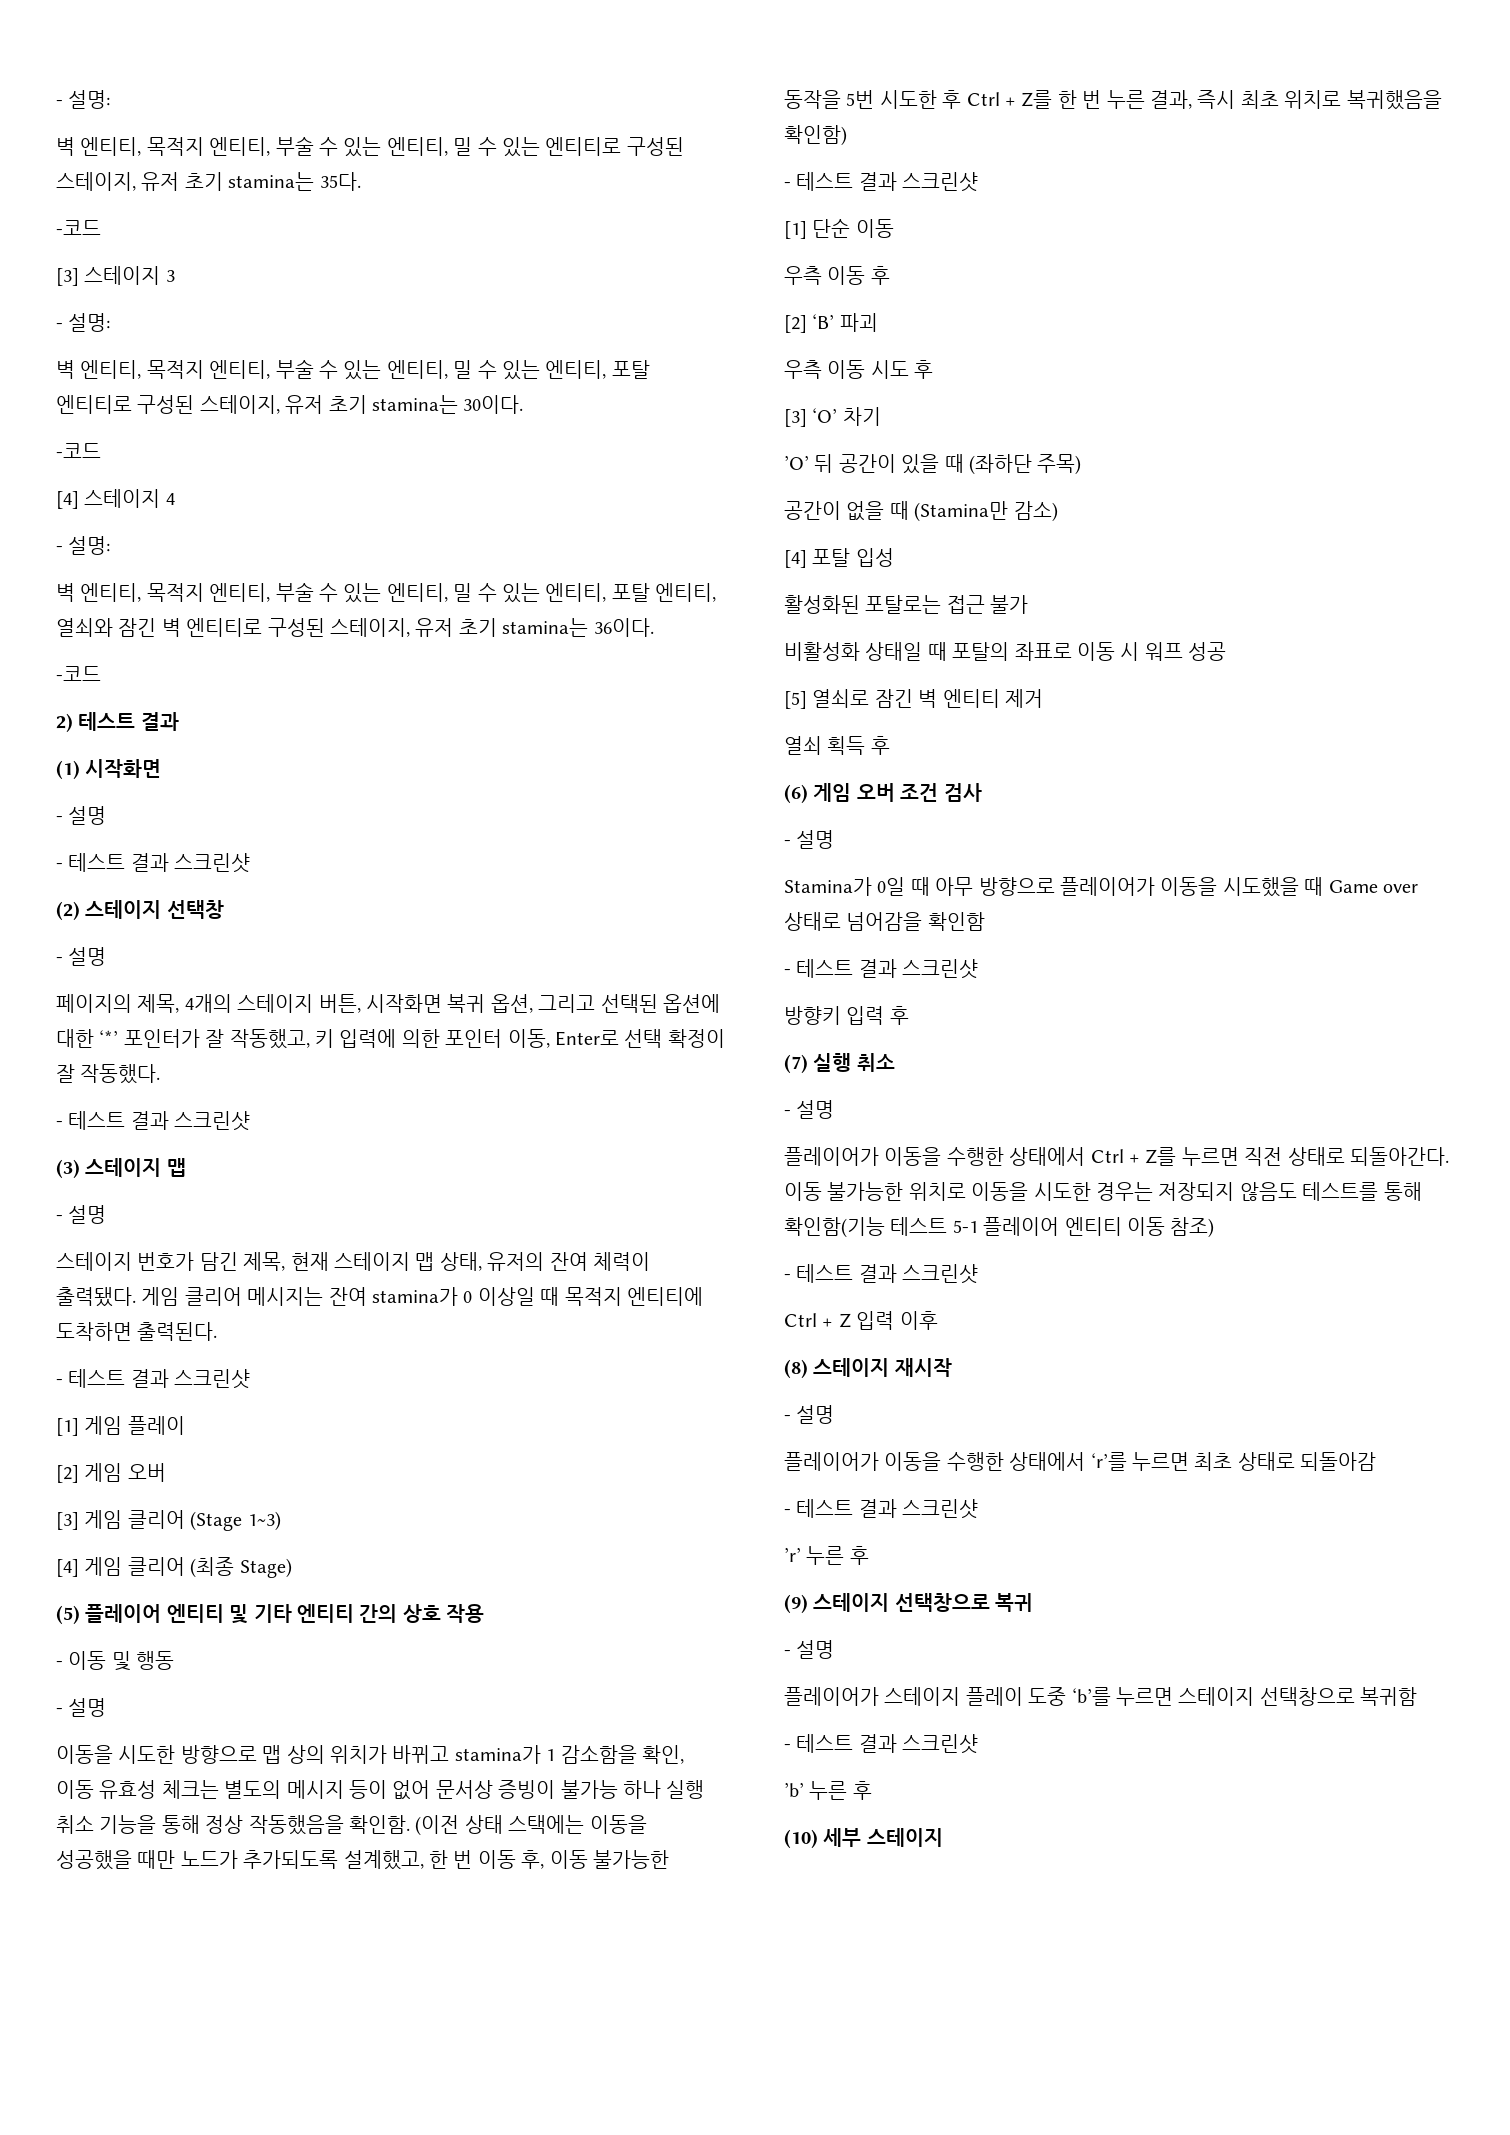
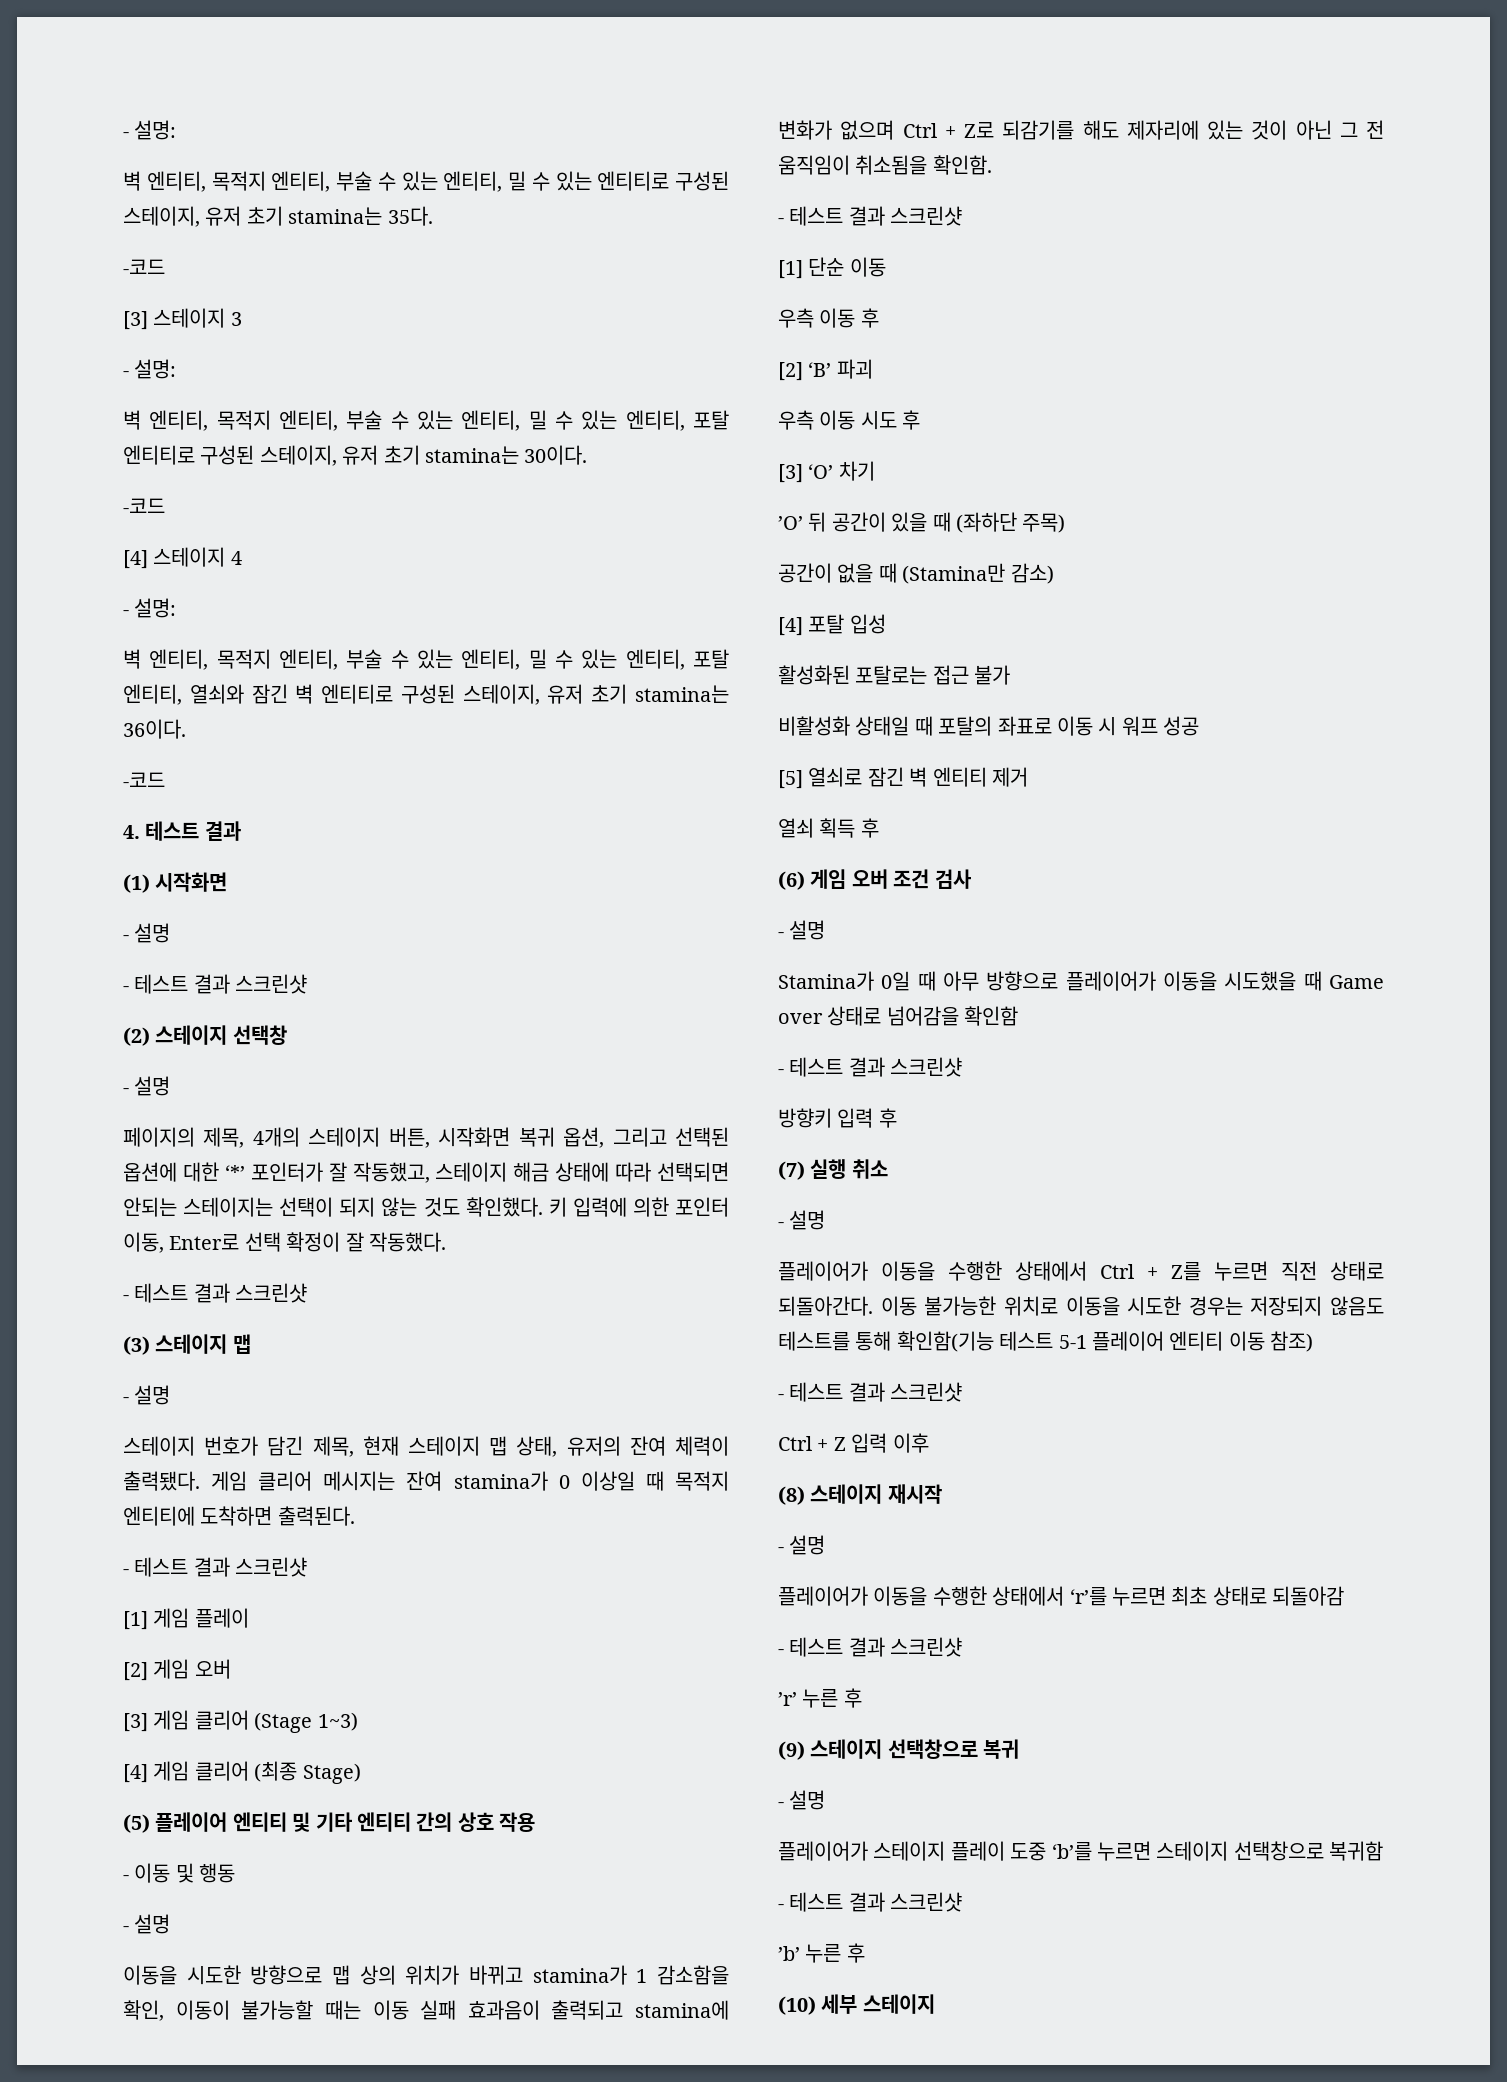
- 2) 테스트 결과
+ 4. 테스트 결과
- 페이지의 제목, 4개의 스테이지 버튼, 시작화면 복귀 옵션, 그리고 선택된 옵션에 대한 ‘*’ 포인터가 잘 작동했고, 키 입력에 의한 포인터 이동, Enter로 선택 확정이 잘 작동했다.
+ 페이지의 제목, 4개의 스테이지 버튼, 시작화면 복귀 옵션, 그리고 선택된 옵션에 대한 ‘*’ 포인터가 잘 작동했고, 스테이지 해금 상태에 따라 선택되면 안되는 스테이지는 선택이 되지 않는 것도 확인했다. 키 입력에 의한 포인터 이동, Enter로 선택 확정이 잘 작동했다.
- 이동을 시도한 방향으로 맵 상의 위치가 바뀌고 stamina가 1 감소함을 확인, 이동 유효성 체크는 별도의 메시지 등이 없어 문서상 증빙이 불가능 하나 실행 취소 기능을 통해 정상 작동했음을 확인함. (이전 상태 스택에는 이동을 성공했을 때만 노드가 추가되도록 설계했고, 한 번 이동 후, 이동 불가능한 동작을 5번 시도한 후 Ctrl + Z를 한 번 누른 결과, 즉시 최초 위치로 복귀했음을 확인함)
+ 이동을 시도한 방향으로 맵 상의 위치가 바뀌고 stamina가 1 감소함을 확인, 이동이 불가능할 때는 이동 실패 효과음이 출력되고 stamina에 변화가 없으며 Ctrl + Z로 되감기를 해도 제자리에 있는 것이 아닌 그 전 움직임이 취소됨을 확인함.

